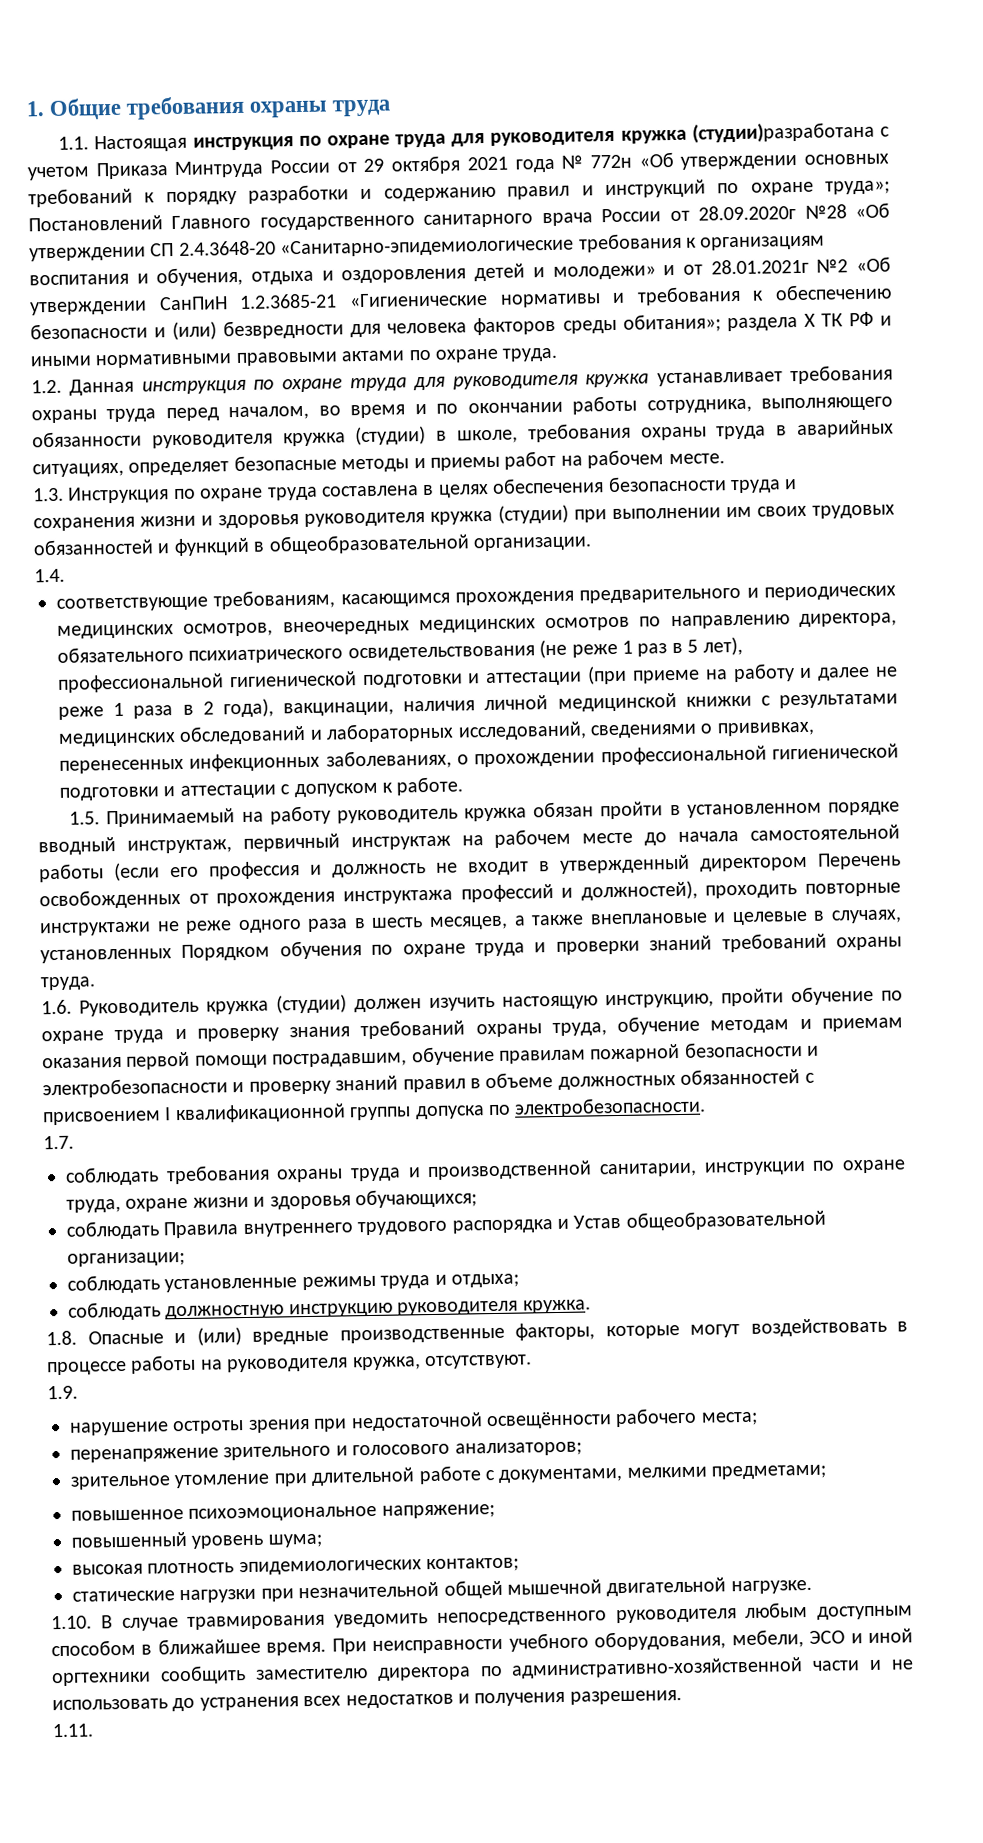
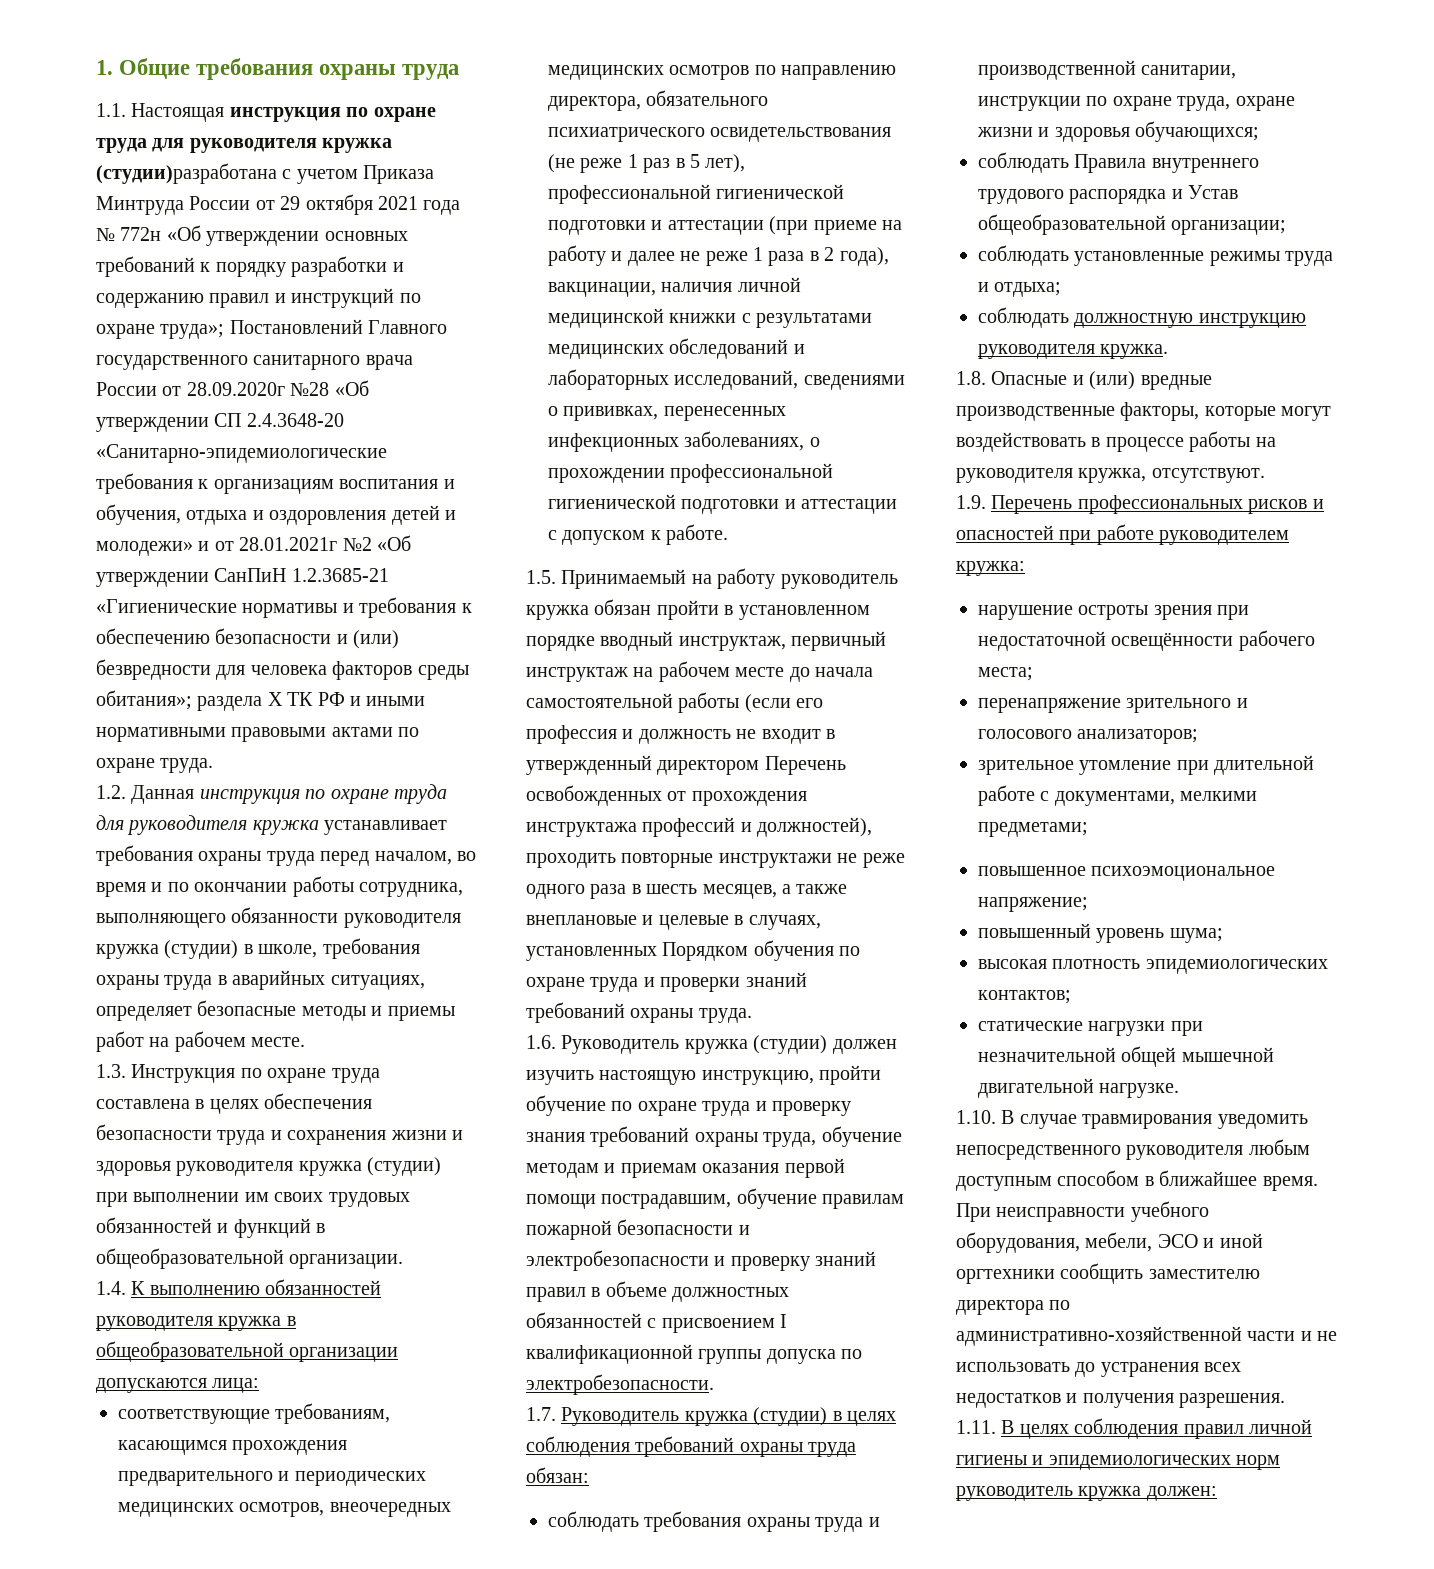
- 1.4.
+ 1.4. К выполнению обязанностей руководителя кружка в общеобразовательной организации допускаются лица:
- 1.7.
+ 1.7. Руководитель кружка (студии) в целях соблюдения требований охраны труда обязан:
- 1.9.
+ 1.9. Перечень профессиональных рисков и опасностей при работе руководителем кружка:
- 1.11.
+ 1.11. В целях соблюдения правил личной гигиены и эпидемиологических норм руководитель кружка должен:

